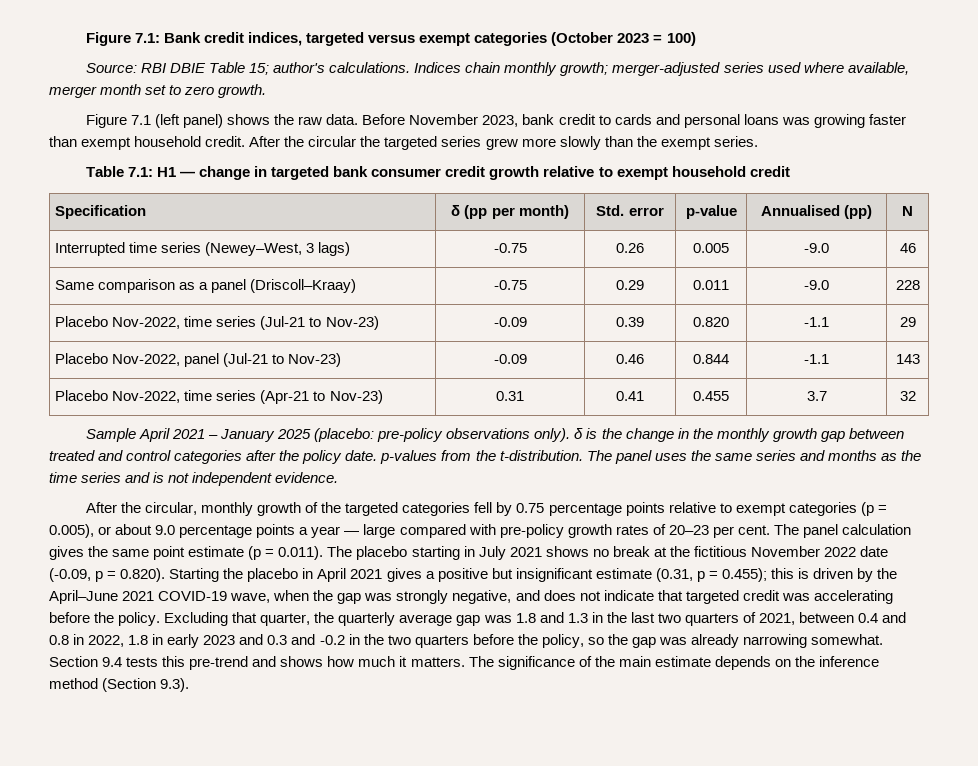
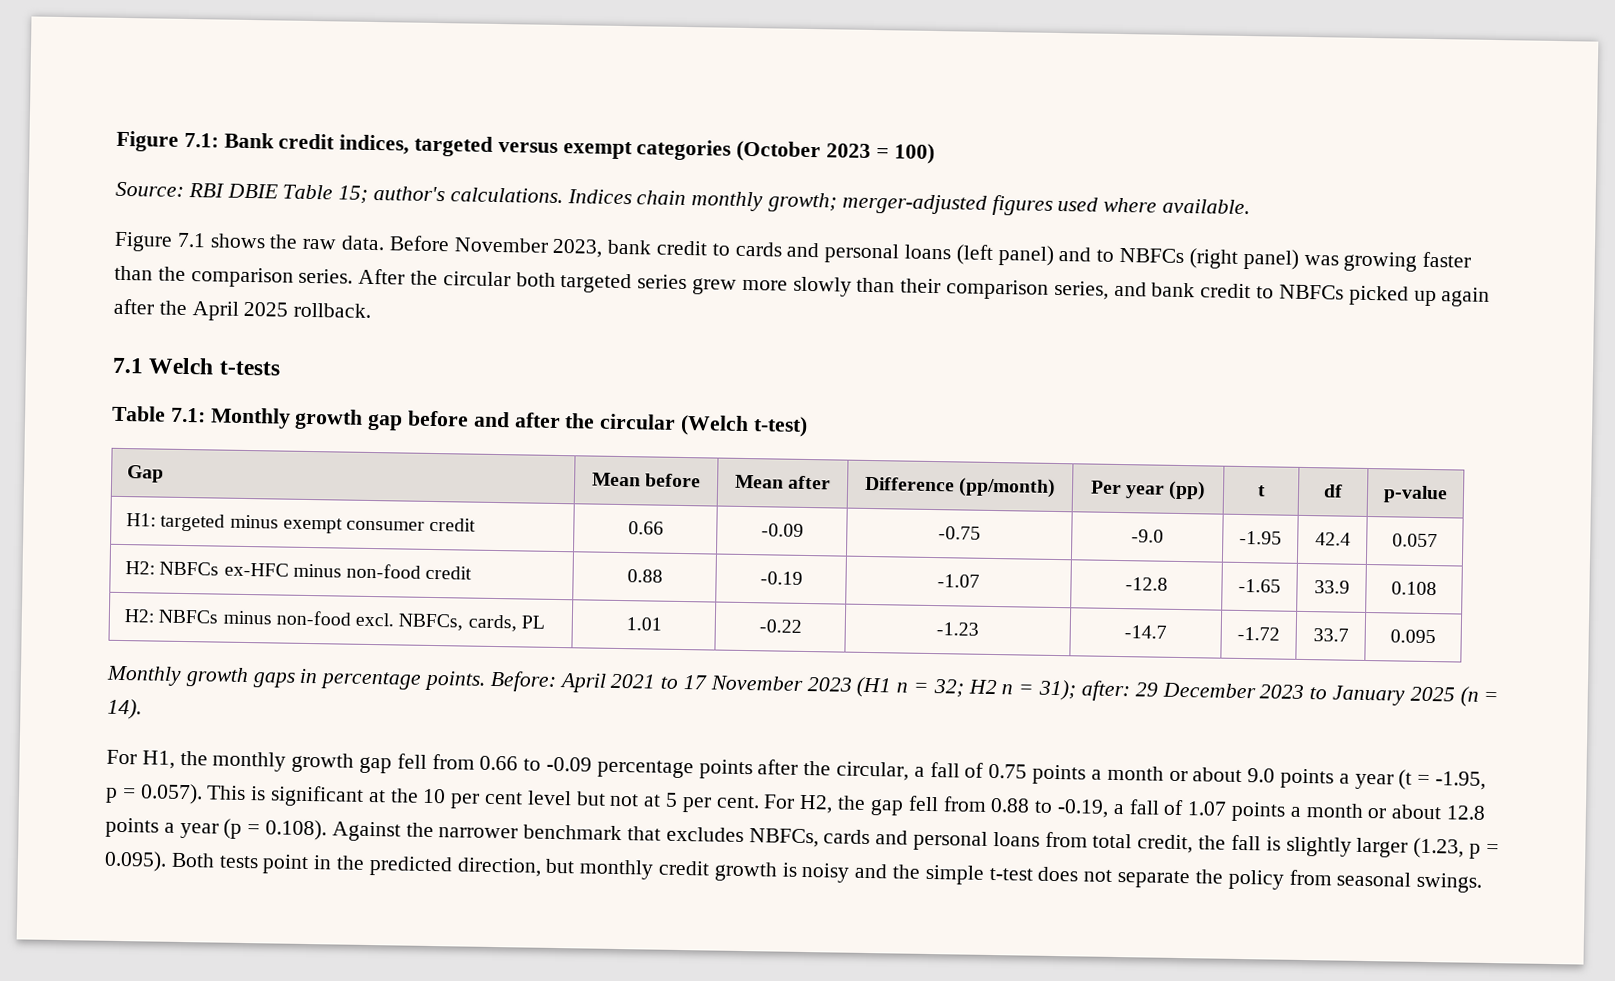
- Indices chain monthly growth; merger-adjusted series used where available, merger month set to zero growth.
+ Indices chain monthly growth; merger-adjusted figures used where available.
- Figure 7.1 (left panel) shows the raw data.
+ Figure 7.1 shows the raw data.
- Before November 2023, bank credit to cards and personal loans was growing faster than exempt household credit.
+ Before November 2023, bank credit to cards and personal loans (left panel) and to NBFCs (right panel) was growing faster than the comparison series.
- After the circular the targeted series grew more slowly than the exempt series.
- Table 7.1: H1 — change in targeted bank consumer credit growth relative to exempt household credit
- Specification | δ (pp per month) | Std. error | p-value | Annualised (pp) | N
- Interrupted time series (Newey–West, 3 lags) | -0.75 | 0.26 | 0.005 | -9.0 | 46
- Same comparison as a panel (Driscoll–Kraay) | -0.75 | 0.29 | 0.011 | -9.0 | 228
- Placebo Nov-2022, time series (Jul-21 to Nov-23) | -0.09 | 0.39 | 0.820 | -1.1 | 29
- Placebo Nov-2022, panel (Jul-21 to Nov-23) | -0.09 | 0.46 | 0.844 | -1.1 | 143
- Placebo Nov-2022, time series (Apr-21 to Nov-23) | 0.31 | 0.41 | 0.455 | 3.7 | 32
- Sample April 2021 – January 2025 (placebo: pre-policy observations only). δ is the change in the monthly growth gap between treated and control categories after the policy date. p-values from the t-distribution. The panel uses the same series and months as the time series and is not independent evidence.
- After the circular, monthly growth of the targeted categories fell by 0.75 percentage points relative to exempt categories (p = 0.005), or about 9.0 percentage points a year — large compared with pre-policy growth rates of 20–23 per cent. The panel calculation gives the same point estimate (p = 0.011). The placebo starting in July 2021 shows no break at the fictitious November 2022 date (-0.09, p = 0.820). Starting the placebo in April 2021 gives a positive but insignificant estimate (0.31, p = 0.455); this is driven by the April–June 2021 COVID-19 wave, when the gap was strongly negative, and does not indicate that targeted credit was accelerating before the policy. Excluding that quarter, the quarterly average gap was 1.8 and 1.3 in the last two quarters of 2021, between 0.4 and 0.8 in 2022, 1.8 in early 2023 and 0.3 and -0.2 in the two quarters before the policy, so the gap was already narrowing somewhat. Section 9.4 tests this pre-trend and shows how much it matters. The significance of the main estimate depends on the inference method (Section 9.3).
+ After the circular both targeted series grew more slowly than their comparison series, and bank credit to NBFCs picked up again after the April 2025 rollback.
+ 7.1 Welch t-tests
+ Table 7.1: Monthly growth gap before and after the circular (Welch t-test)
+ Gap | Mean before | Mean after | Difference (pp/month) | Per year (pp) | t | df | p-value
+ H1: targeted minus exempt consumer credit | 0.66 | -0.09 | -0.75 | -9.0 | -1.95 | 42.4 | 0.057
+ H2: NBFCs ex-HFC minus non-food credit | 0.88 | -0.19 | -1.07 | -12.8 | -1.65 | 33.9 | 0.108
+ H2: NBFCs minus non-food excl. NBFCs, cards, PL | 1.01 | -0.22 | -1.23 | -14.7 | -1.72 | 33.7 | 0.095
+ Monthly growth gaps in percentage points. Before: April 2021 to 17 November 2023 (H1 n = 32; H2 n = 31); after: 29 December 2023 to January 2025 (n = 14).
+ For H1, the monthly growth gap fell from 0.66 to -0.09 percentage points after the circular, a fall of 0.75 points a month or about 9.0 points a year (t = -1.95, p = 0.057). This is significant at the 10 per cent level but not at 5 per cent. For H2, the gap fell from 0.88 to -0.19, a fall of 1.07 points a month or about 12.8 points a year (p = 0.108). Against the narrower benchmark that excludes NBFCs, cards and personal loans from total credit, the fall is slightly larger (1.23, p = 0.095). Both tests point in the predicted direction, but monthly credit growth is noisy and the simple t-test does not separate the policy from seasonal swings.

